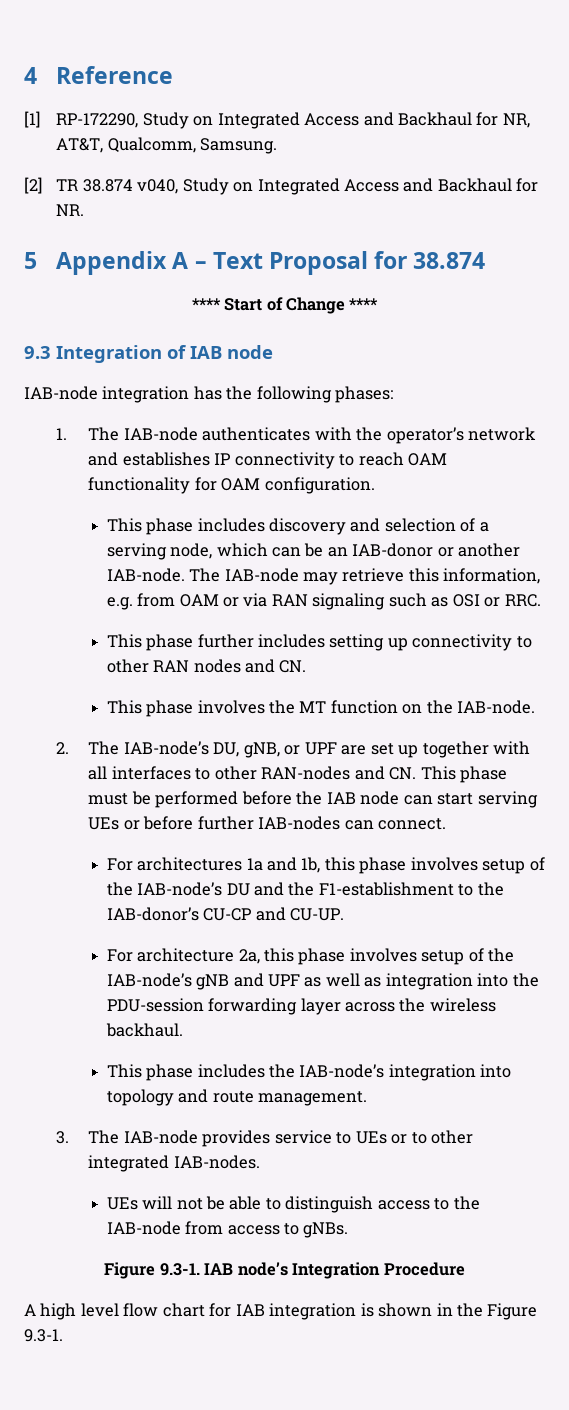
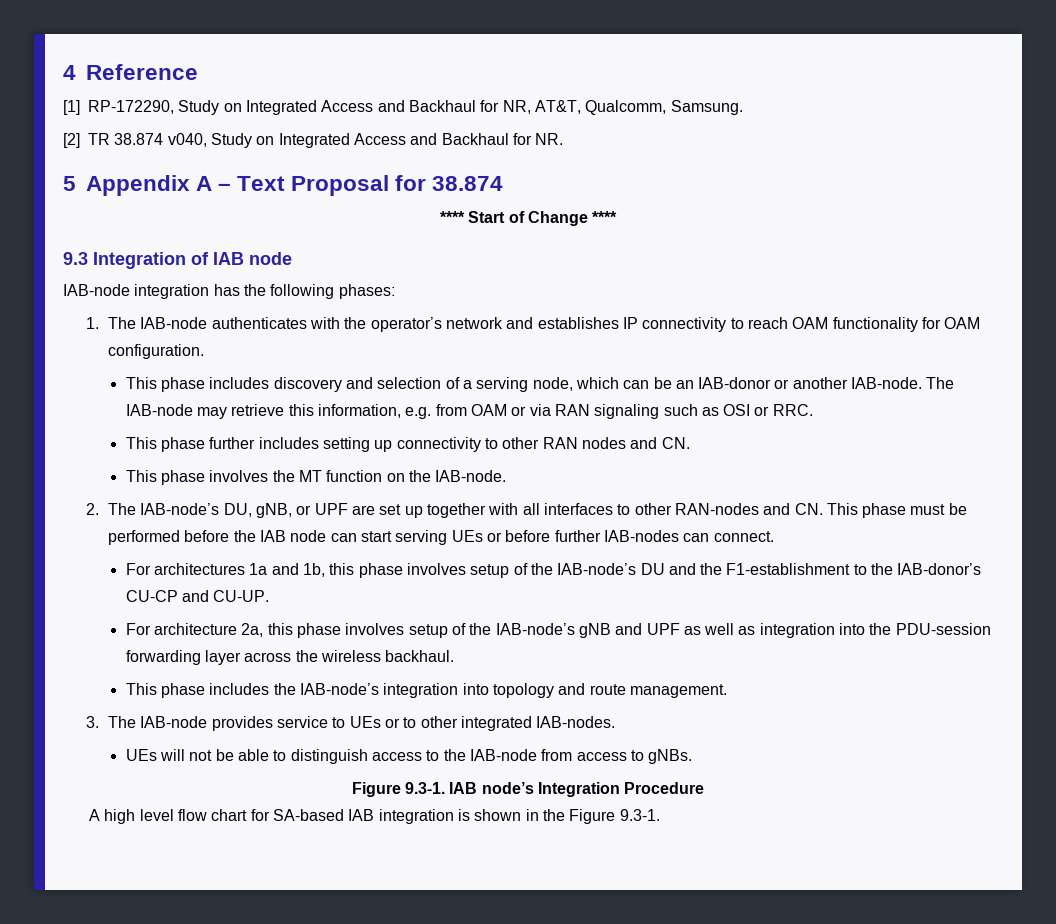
- A high level flow chart for IAB integration is shown in the Figure 9.3-1.
+ A high level flow chart for SA-based IAB integration is shown in the Figure 9.3-1.

